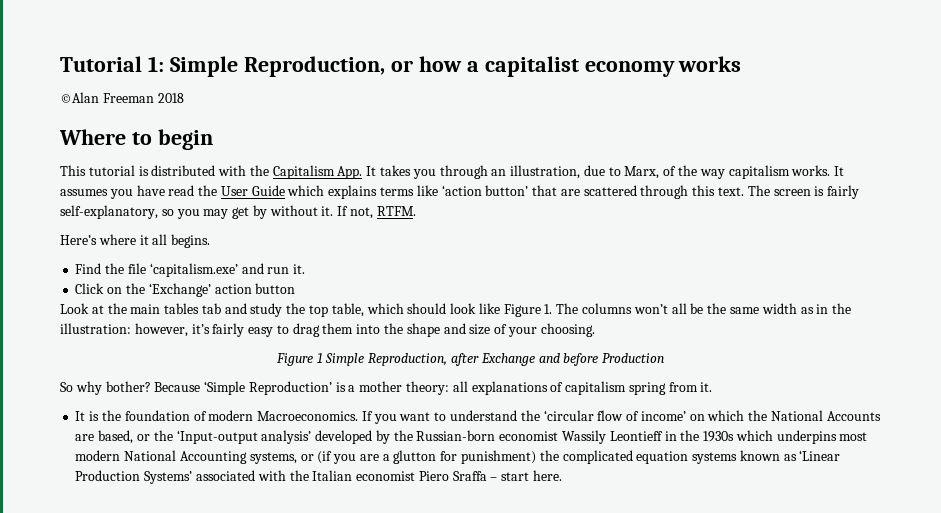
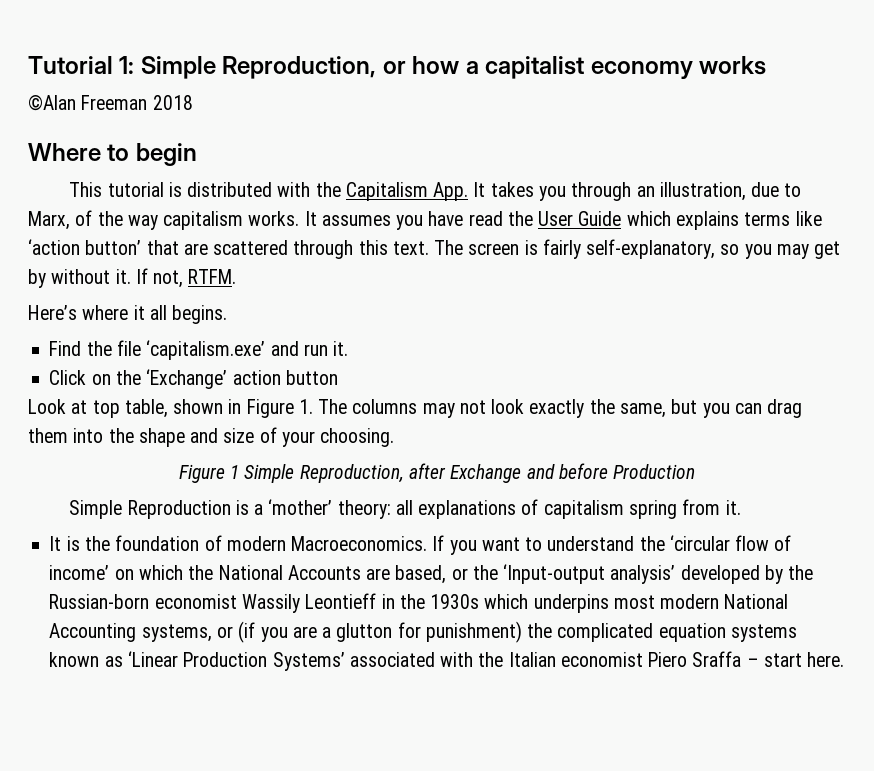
- Look at the main tables tab and study the top table, which should look like Figure 1. The columns won’t all be the same width as in the illustration: however, it’s fairly easy to drag them into the shape and size of your choosing.
+ Look at top table, shown in Figure 1. The columns may not look exactly the same, but you can drag them into the shape and size of your choosing.
- So why bother? Because ‘Simple Reproduction’ is a mother theory: all explanations of capitalism spring from it.
+ Simple Reproduction is a ‘mother’ theory: all explanations of capitalism spring from it.

